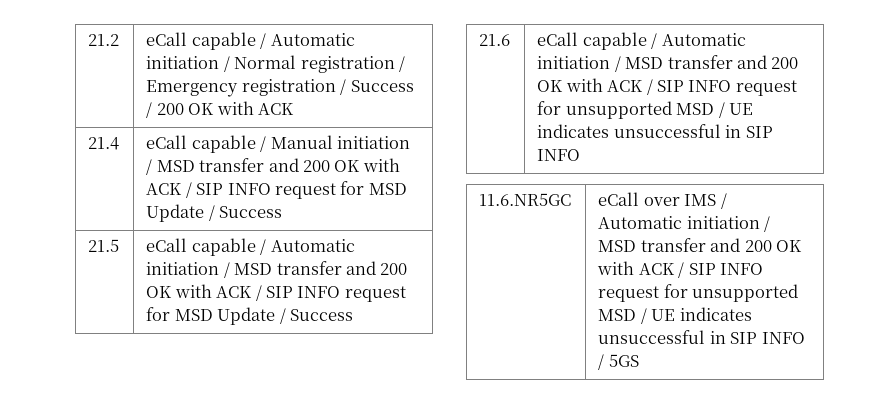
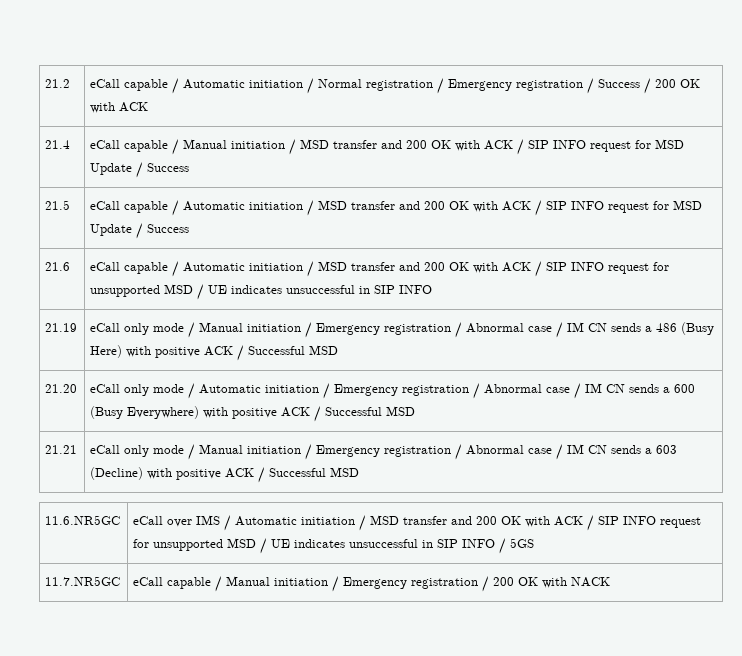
+ 21.19 | eCall only mode / Manual initiation / Emergency registration / Abnormal case / IM CN sends a 486 (Busy Here) with positive ACK / Successful MSD
+ 21.20 | eCall only mode / Automatic initiation / Emergency registration / Abnormal case / IM CN sends a 600 (Busy Everywhere) with positive ACK / Successful MSD
+ 21.21 | eCall only mode / Manual initiation / Emergency registration / Abnormal case / IM CN sends a 603 (Decline) with positive ACK / Successful MSD
+ 11.7.NR5GC | eCall capable / Manual initiation / Emergency registration / 200 OK with NACK

